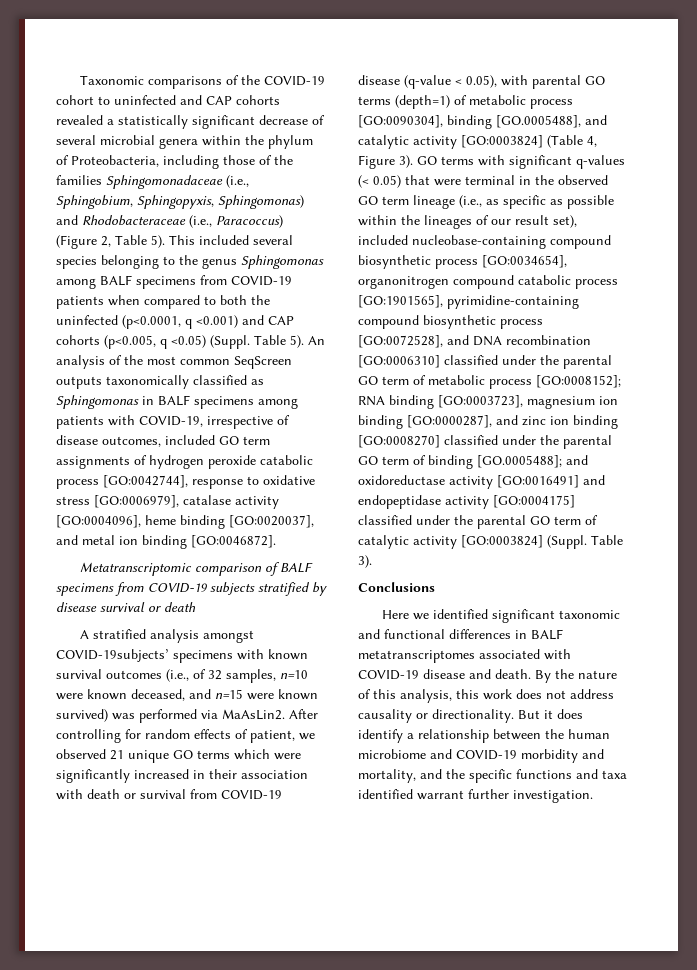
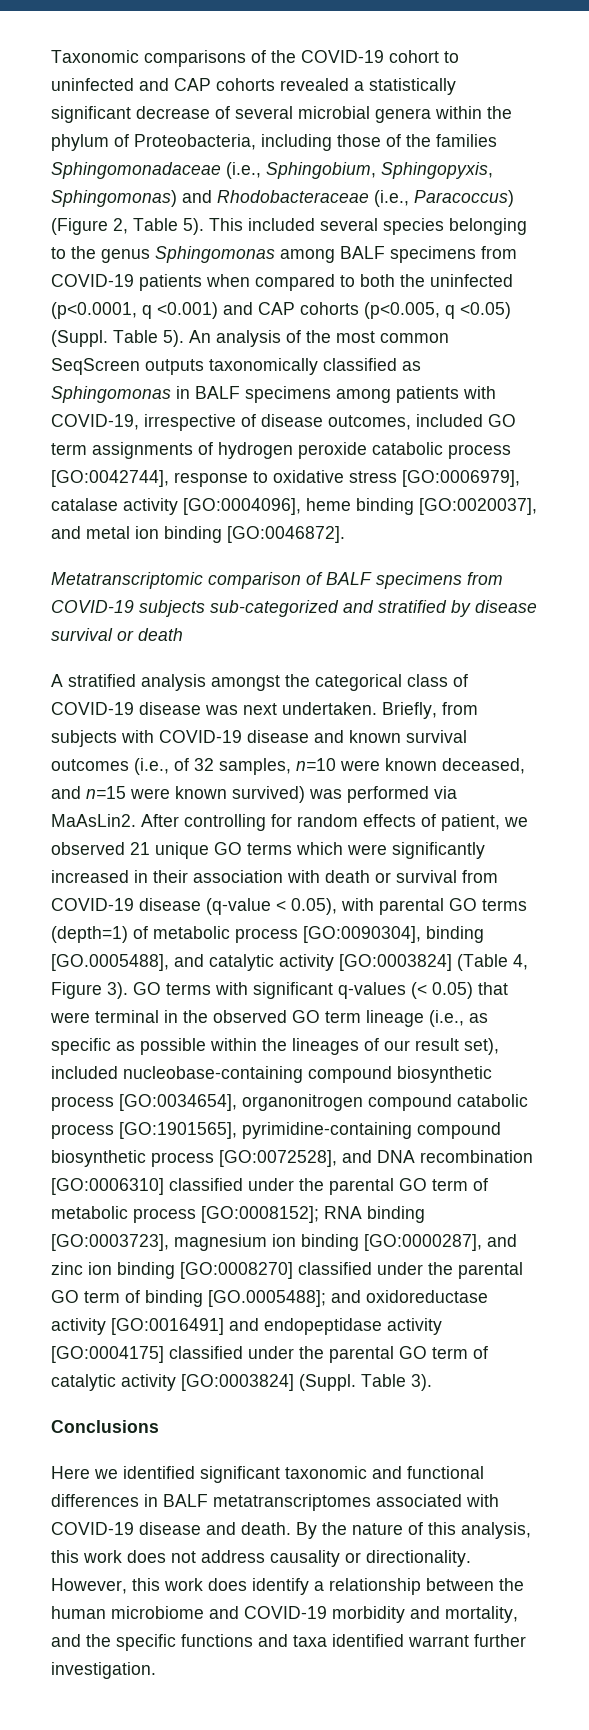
- Metatranscriptomic comparison of BALF specimens from COVID-19 subjects stratified by disease survival or death
+ Metatranscriptomic comparison of BALF specimens from COVID-19 subjects sub-categorized and stratified by disease survival or death
- A stratified analysis amongst COVID-19subjects’ specimens with known survival outcomes (i.e., of 32 samples, n=10 were known deceased, and n=15 were known survived) was performed via MaAsLin2.
+ A stratified analysis amongst the categorical class of COVID-19 disease was next undertaken. Briefly, from subjects with COVID-19 disease and known survival outcomes (i.e., of 32 samples, n=10 were known deceased, and n=15 were known survived) was performed via MaAsLin2.
- But it does identify a relationship between the human microbiome and COVID-19 morbidity and mortality, and the specific functions and taxa identified warrant further investigation.
+ However, this work does identify a relationship between the human microbiome and COVID-19 morbidity and mortality, and the specific functions and taxa identified warrant further investigation.

